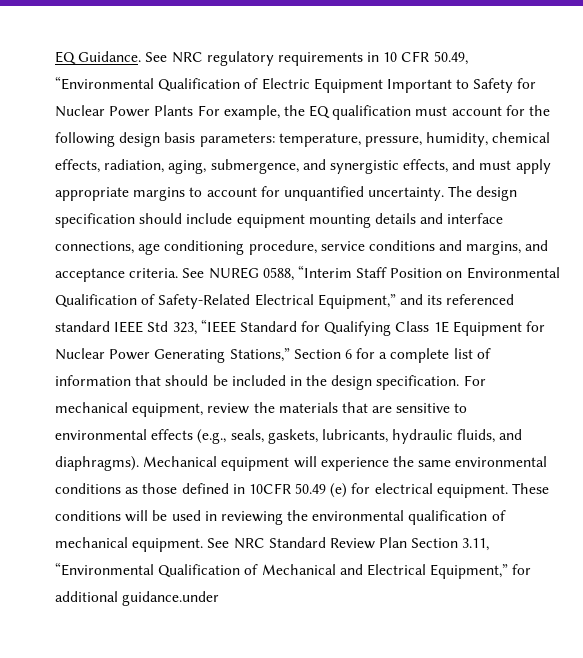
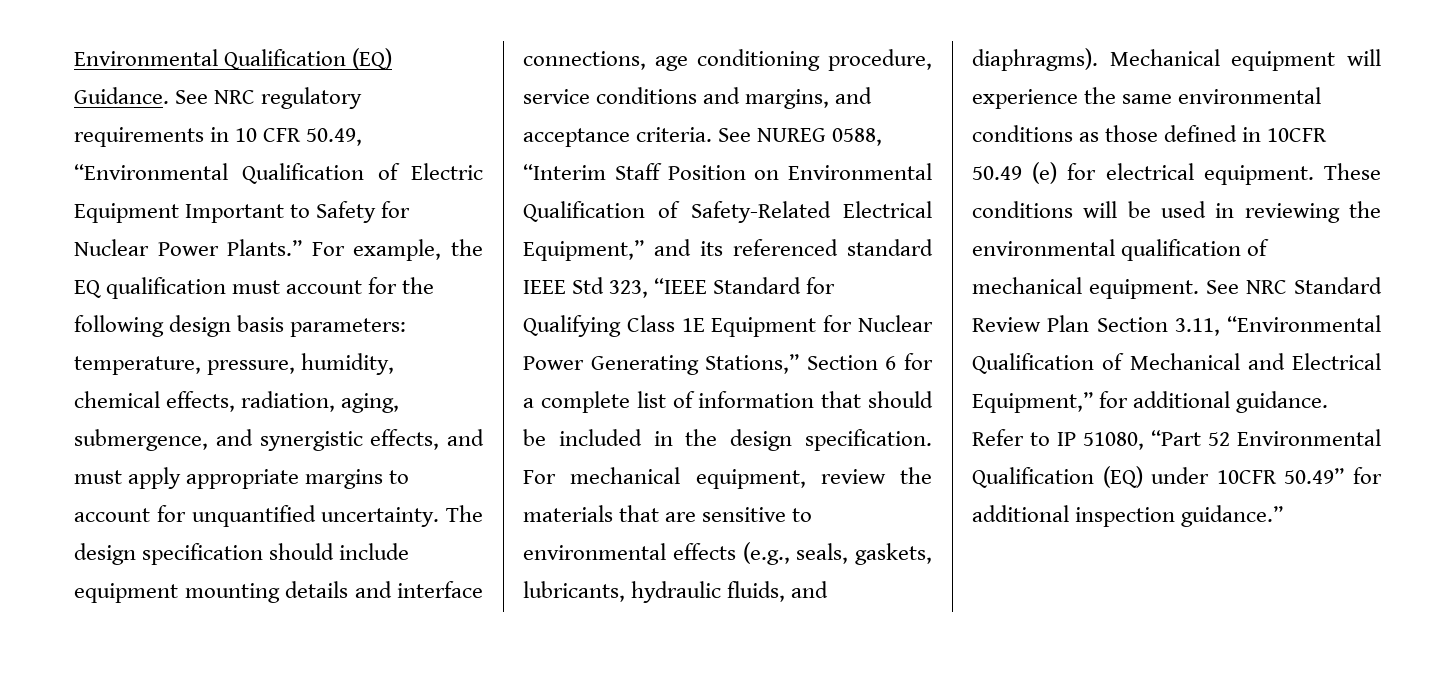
- EQ Guidance.
+ Environmental Qualification (EQ) Guidance.
- See NRC regulatory requirements in 10 CFR 50.49, “Environmental Qualification of Electric Equipment Important to Safety for Nuclear Power Plants For example, the EQ qualification must account for the following design basis parameters: temperature, pressure, humidity, chemical effects, radiation, aging, submergence, and synergistic effects, and must apply appropriate margins to account for unquantified uncertainty.
+ See NRC regulatory requirements in 10 CFR 50.49, “Environmental Qualification of Electric Equipment Important to Safety for Nuclear Power Plants.” For example, the EQ qualification must account for the following design basis parameters: temperature, pressure, humidity, chemical effects, radiation, aging, submergence, and synergistic effects, and must apply appropriate margins to account for unquantified uncertainty.
- See NRC Standard Review Plan Section 3.11, “Environmental Qualification of Mechanical and Electrical Equipment,” for additional guidance.under
+ See NRC Standard Review Plan Section 3.11, “Environmental Qualification of Mechanical and Electrical Equipment,” for additional guidance. Refer to IP 51080, “Part 52 Environmental Qualification (EQ) under 10CFR 50.49” for additional inspection guidance.”

